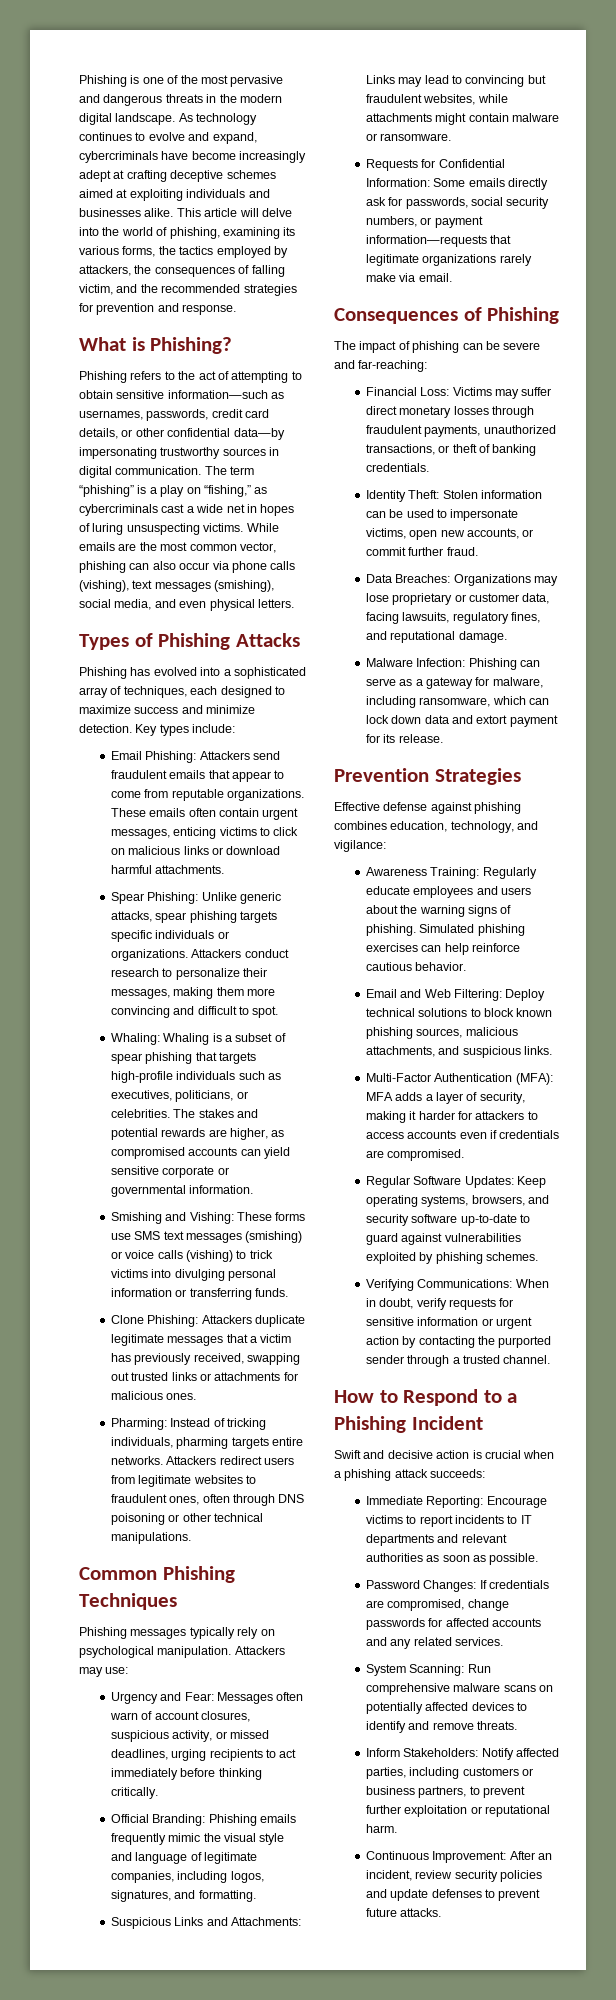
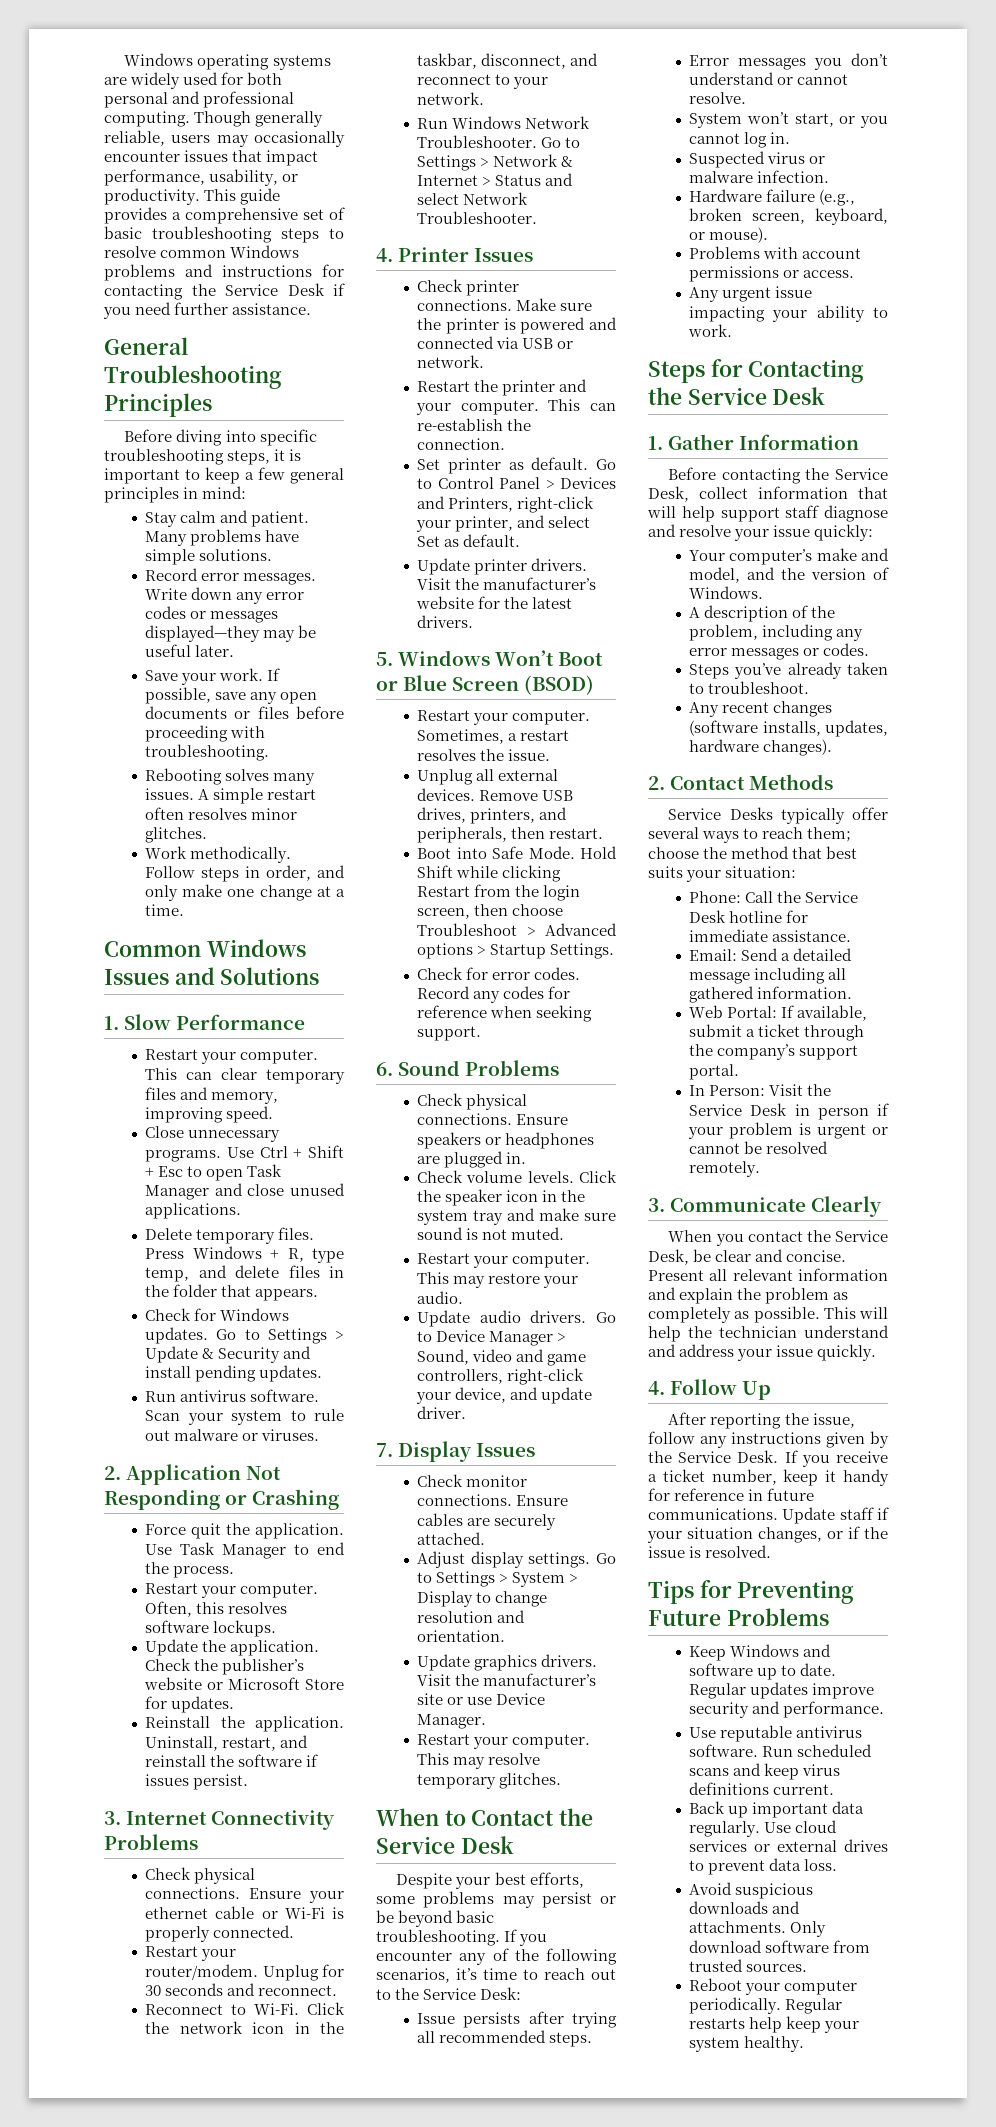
- Phishing is one of the most pervasive and dangerous threats in the modern digital landscape. As technology continues to evolve and expand, cybercriminals have become increasingly adept at crafting deceptive schemes aimed at exploiting individuals and businesses alike. This article will delve into the world of phishing, examining its various forms, the tactics employed by attackers, the consequences of falling victim, and the recommended strategies for prevention and response.
- What is Phishing?
- Phishing refers to the act of attempting to obtain sensitive information—such as usernames, passwords, credit card details, or other confidential data—by impersonating trustworthy sources in digital communication. The term “phishing” is a play on “fishing,” as cybercriminals cast a wide net in hopes of luring unsuspecting victims. While emails are the most common vector, phishing can also occur via phone calls (vishing), text messages (smishing), social media, and even physical letters.
- Types of Phishing Attacks
- Phishing has evolved into a sophisticated array of techniques, each designed to maximize success and minimize detection. Key types include:
- Email Phishing: Attackers send fraudulent emails that appear to come from reputable organizations. These emails often contain urgent messages, enticing victims to click on malicious links or download harmful attachments.
- Spear Phishing: Unlike generic attacks, spear phishing targets specific individuals or organizations. Attackers conduct research to personalize their messages, making them more convincing and difficult to spot.
- Whaling: Whaling is a subset of spear phishing that targets high-profile individuals such as executives, politicians, or celebrities. The stakes and potential rewards are higher, as compromised accounts can yield sensitive corporate or governmental information.
- Smishing and Vishing: These forms use SMS text messages (smishing) or voice calls (vishing) to trick victims into divulging personal information or transferring funds.
- Clone Phishing: Attackers duplicate legitimate messages that a victim has previously received, swapping out trusted links or attachments for malicious ones.
- Pharming: Instead of tricking individuals, pharming targets entire networks. Attackers redirect users from legitimate websites to fraudulent ones, often through DNS poisoning or other technical manipulations.
- Common Phishing Techniques
- Phishing messages typically rely on psychological manipulation. Attackers may use:
- Urgency and Fear: Messages often warn of account closures, suspicious activity, or missed deadlines, urging recipients to act immediately before thinking critically.
- Official Branding: Phishing emails frequently mimic the visual style and language of legitimate companies, including logos, signatures, and formatting.
- Suspicious Links and Attachments: Links may lead to convincing but fraudulent websites, while attachments might contain malware or ransomware.
- Requests for Confidential Information: Some emails directly ask for passwords, social security numbers, or payment information—requests that legitimate organizations rarely make via email.
- Consequences of Phishing
- The impact of phishing can be severe and far-reaching:
- Financial Loss: Victims may suffer direct monetary losses through fraudulent payments, unauthorized transactions, or theft of banking credentials.
- Identity Theft: Stolen information can be used to impersonate victims, open new accounts, or commit further fraud.
- Data Breaches: Organizations may lose proprietary or customer data, facing lawsuits, regulatory fines, and reputational damage.
- Malware Infection: Phishing can serve as a gateway for malware, including ransomware, which can lock down data and extort payment for its release.
- Prevention Strategies
- Effective defense against phishing combines education, technology, and vigilance:
- Awareness Training: Regularly educate employees and users about the warning signs of phishing. Simulated phishing exercises can help reinforce cautious behavior.
- Email and Web Filtering: Deploy technical solutions to block known phishing sources, malicious attachments, and suspicious links.
- Multi-Factor Authentication (MFA): MFA adds a layer of security, making it harder for attackers to access accounts even if credentials are compromised.
- Regular Software Updates: Keep operating systems, browsers, and security software up-to-date to guard against vulnerabilities exploited by phishing schemes.
- Verifying Communications: When in doubt, verify requests for sensitive information or urgent action by contacting the purported sender through a trusted channel.
- How to Respond to a Phishing Incident
- Swift and decisive action is crucial when a phishing attack succeeds:
- Immediate Reporting: Encourage victims to report incidents to IT departments and relevant authorities as soon as possible.
- Password Changes: If credentials are compromised, change passwords for affected accounts and any related services.
- System Scanning: Run comprehensive malware scans on potentially affected devices to identify and remove threats.
- Inform Stakeholders: Notify affected parties, including customers or business partners, to prevent further exploitation or reputational harm.
- Continuous Improvement: After an incident, review security policies and update defenses to prevent future attacks.
+ Windows operating systems are widely used for both personal and professional computing. Though generally reliable, users may occasionally encounter issues that impact performance, usability, or productivity. This guide provides a comprehensive set of basic troubleshooting steps to resolve common Windows problems and instructions for contacting the Service Desk if you need further assistance.
+ General Troubleshooting Principles
+ Before diving into specific troubleshooting steps, it is important to keep a few general principles in mind:
+ Stay calm and patient. Many problems have simple solutions.
+ Record error messages. Write down any error codes or messages displayed—they may be useful later.
+ Save your work. If possible, save any open documents or files before proceeding with troubleshooting.
+ Rebooting solves many issues. A simple restart often resolves minor glitches.
+ Work methodically. Follow steps in order, and only make one change at a time.
+ Common Windows Issues and Solutions
+ 1. Slow Performance
+ Restart your computer. This can clear temporary files and memory, improving speed.
+ Close unnecessary programs. Use Ctrl + Shift + Esc to open Task Manager and close unused applications.
+ Delete temporary files. Press Windows + R, type temp, and delete files in the folder that appears.
+ Check for Windows updates. Go to Settings > Update & Security and install pending updates.
+ Run antivirus software. Scan your system to rule out malware or viruses.
+ 2. Application Not Responding or Crashing
+ Force quit the application. Use Task Manager to end the process.
+ Restart your computer. Often, this resolves software lockups.
+ Update the application. Check the publisher’s website or Microsoft Store for updates.
+ Reinstall the application. Uninstall, restart, and reinstall the software if issues persist.
+ 3. Internet Connectivity Problems
+ Check physical connections. Ensure your ethernet cable or Wi-Fi is properly connected.
+ Restart your router/modem. Unplug for 30 seconds and reconnect.
+ Reconnect to Wi-Fi. Click the network icon in the taskbar, disconnect, and reconnect to your network.
+ Run Windows Network Troubleshooter. Go to Settings > Network & Internet > Status and select Network Troubleshooter.
+ 4. Printer Issues
+ Check printer connections. Make sure the printer is powered and connected via USB or network.
+ Restart the printer and your computer. This can re-establish the connection.
+ Set printer as default. Go to Control Panel > Devices and Printers, right-click your printer, and select Set as default.
+ Update printer drivers. Visit the manufacturer’s website for the latest drivers.
+ 5. Windows Won’t Boot or Blue Screen (BSOD)
+ Restart your computer. Sometimes, a restart resolves the issue.
+ Unplug all external devices. Remove USB drives, printers, and peripherals, then restart.
+ Boot into Safe Mode. Hold Shift while clicking Restart from the login screen, then choose Troubleshoot > Advanced options > Startup Settings.
+ Check for error codes. Record any codes for reference when seeking support.
+ 6. Sound Problems
+ Check physical connections. Ensure speakers or headphones are plugged in.
+ Check volume levels. Click the speaker icon in the system tray and make sure sound is not muted.
+ Restart your computer. This may restore your audio.
+ Update audio drivers. Go to Device Manager > Sound, video and game controllers, right-click your device, and update driver.
+ 7. Display Issues
+ Check monitor connections. Ensure cables are securely attached.
+ Adjust display settings. Go to Settings > System > Display to change resolution and orientation.
+ Update graphics drivers. Visit the manufacturer’s site or use Device Manager.
+ Restart your computer. This may resolve temporary glitches.
+ When to Contact the Service Desk
+ Despite your best efforts, some problems may persist or be beyond basic troubleshooting. If you encounter any of the following scenarios, it’s time to reach out to the Service Desk:
+ Issue persists after trying all recommended steps.
+ Error messages you don’t understand or cannot resolve.
+ System won’t start, or you cannot log in.
+ Suspected virus or malware infection.
+ Hardware failure (e.g., broken screen, keyboard, or mouse).
+ Problems with account permissions or access.
+ Any urgent issue impacting your ability to work.
+ Steps for Contacting the Service Desk
+ 1. Gather Information
+ Before contacting the Service Desk, collect information that will help support staff diagnose and resolve your issue quickly:
+ Your computer’s make and model, and the version of Windows.
+ A description of the problem, including any error messages or codes.
+ Steps you’ve already taken to troubleshoot.
+ Any recent changes (software installs, updates, hardware changes).
+ 2. Contact Methods
+ Service Desks typically offer several ways to reach them; choose the method that best suits your situation:
+ Phone: Call the Service Desk hotline for immediate assistance.
+ Email: Send a detailed message including all gathered information.
+ Web Portal: If available, submit a ticket through the company’s support portal.
+ In Person: Visit the Service Desk in person if your problem is urgent or cannot be resolved remotely.
+ 3. Communicate Clearly
+ When you contact the Service Desk, be clear and concise. Present all relevant information and explain the problem as completely as possible. This will help the technician understand and address your issue quickly.
+ 4. Follow Up
+ After reporting the issue, follow any instructions given by the Service Desk. If you receive a ticket number, keep it handy for reference in future communications. Update staff if your situation changes, or if the issue is resolved.
+ Tips for Preventing Future Problems
+ Keep Windows and software up to date. Regular updates improve security and performance.
+ Use reputable antivirus software. Run scheduled scans and keep virus definitions current.
+ Back up important data regularly. Use cloud services or external drives to prevent data loss.
+ Avoid suspicious downloads and attachments. Only download software from trusted sources.
+ Reboot your computer periodically. Regular restarts help keep your system healthy.

